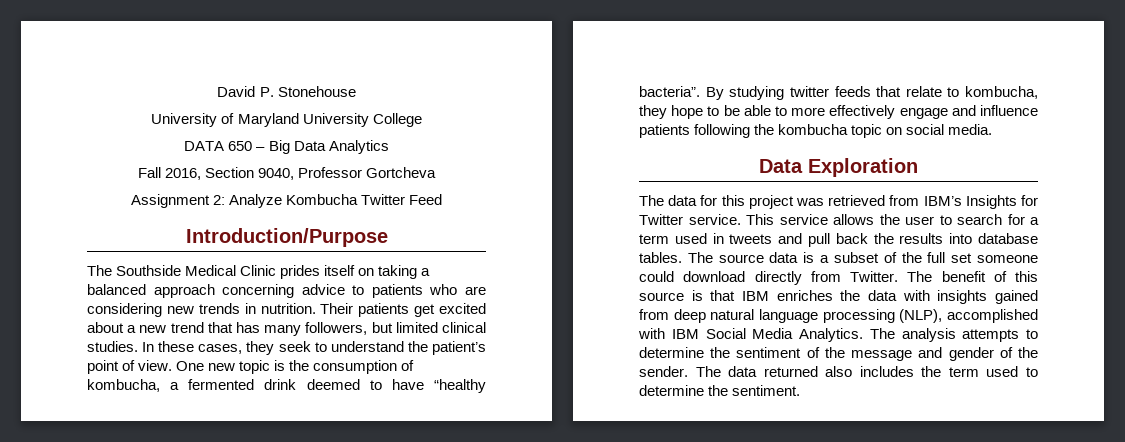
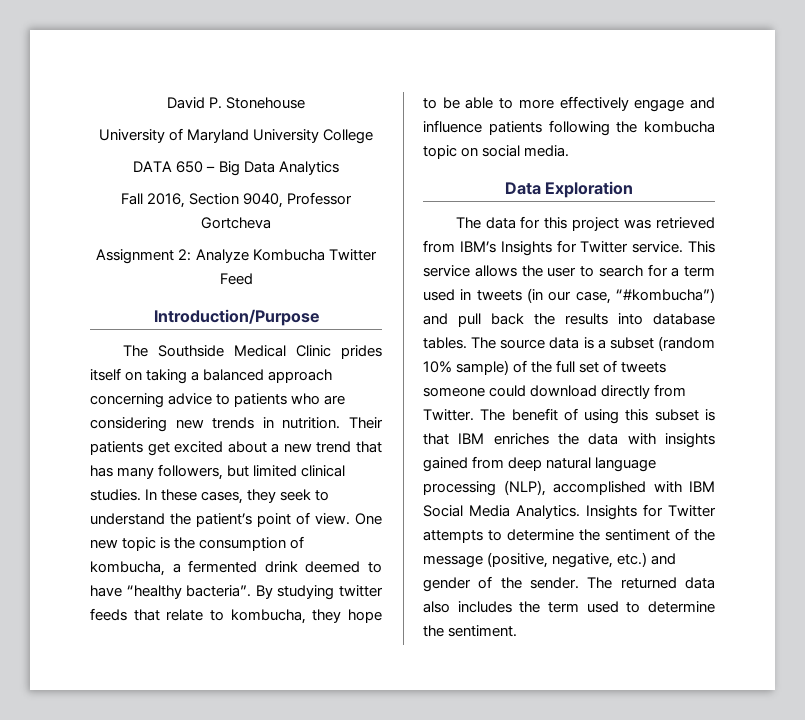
- This service allows the user to search for a term used in tweets and pull back the results into database tables.
+ This service allows the user to search for a term used in tweets (in our case, “#kombucha”) and pull back the results into database tables.
- The source data is a subset of the full set someone could download directly from Twitter.
+ The source data is a subset (random 10% sample) of the full set of tweets someone could download directly from Twitter.
- The benefit of this source is that IBM enriches the data with insights gained from deep natural language processing (NLP), accomplished with IBM Social Media Analytics.
+ The benefit of using this subset is that IBM enriches the data with insights gained from deep natural language processing (NLP), accomplished with IBM Social Media Analytics.
- The analysis attempts to determine the sentiment of the message and gender of the sender.
+ Insights for Twitter attempts to determine the sentiment of the message (positive, negative, etc.) and gender of the sender.
- The data returned also includes the term used to determine the sentiment.
+ The returned data also includes the term used to determine the sentiment.

